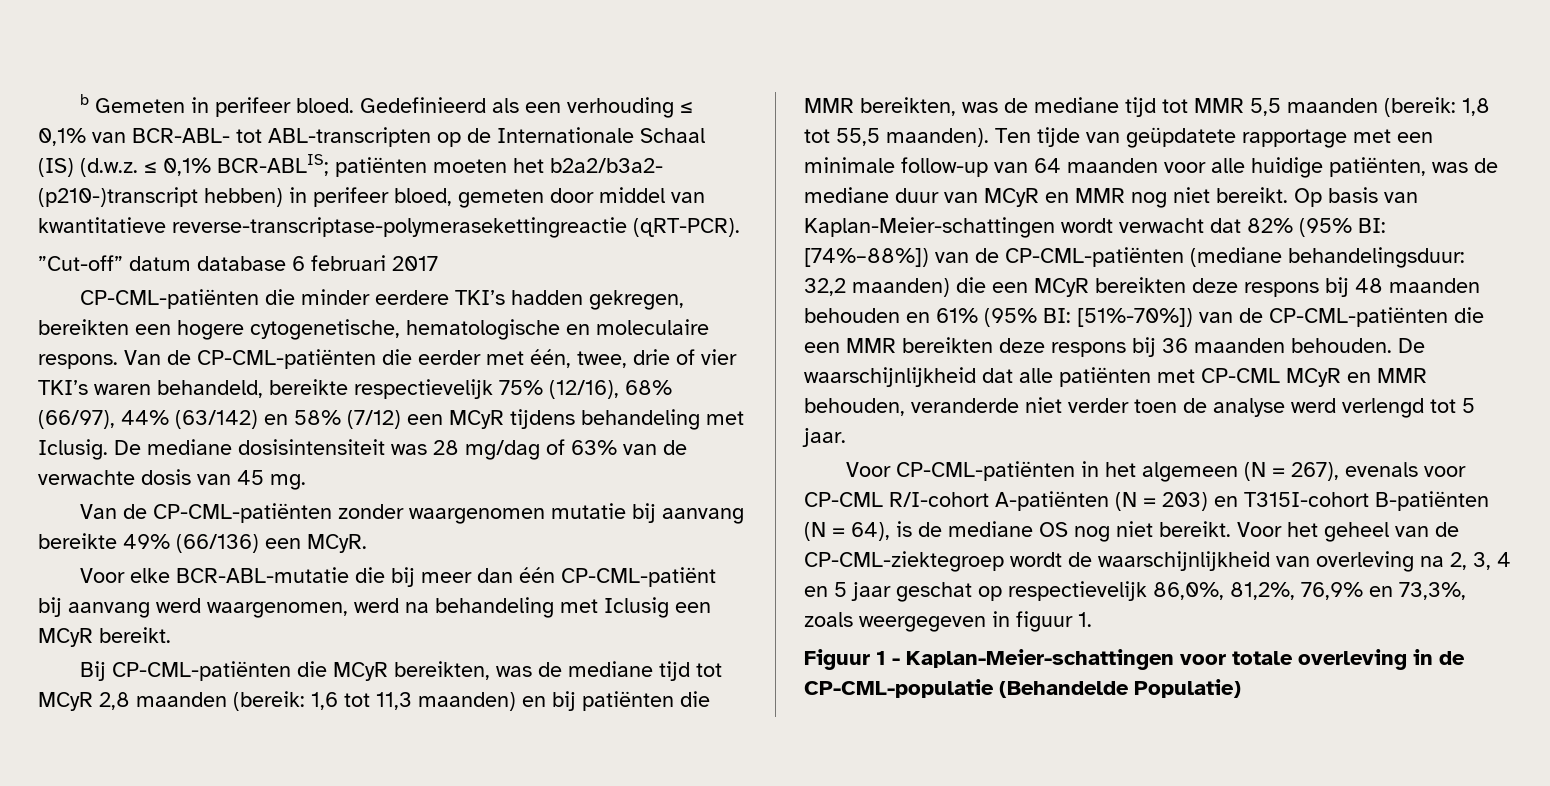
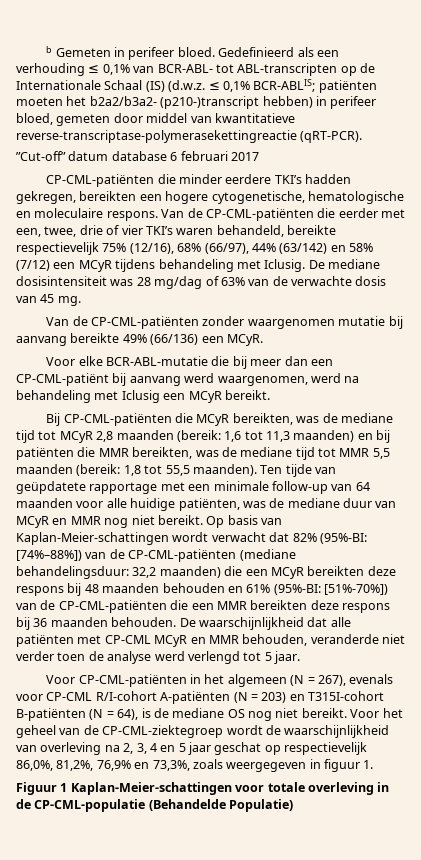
- Van de CP-CML-patiënten die eerder met één, twee, drie of vier TKI’s waren behandeld, bereikte respectievelijk 75% (12/16), 68% (66/97), 44% (63/142) en 58% (7/12) een MCyR tijdens behandeling met Iclusig.
+ Van de CP-CML-patiënten die eerder met een, twee, drie of vier TKI’s waren behandeld, bereikte respectievelijk 75% (12/16), 68% (66/97), 44% (63/142) en 58% (7/12) een MCyR tijdens behandeling met Iclusig.
- Voor elke BCR-ABL-mutatie die bij meer dan één CP-CML-patiënt bij aanvang werd waargenomen, werd na behandeling met Iclusig een MCyR bereikt.
+ Voor elke BCR-ABL-mutatie die bij meer dan een CP-CML-patiënt bij aanvang werd waargenomen, werd na behandeling met Iclusig een MCyR bereikt.
- Op basis van Kaplan-Meier-schattingen wordt verwacht dat 82% (95% BI: [74%–88%]) van de CP-CML-patiënten (mediane behandelingsduur: 32,2 maanden) die een MCyR bereikten deze respons bij 48 maanden behouden en 61% (95% BI: [51%-70%]) van de CP-CML-patiënten die een MMR bereikten deze respons bij 36 maanden behouden.
+ Op basis van Kaplan-Meier-schattingen wordt verwacht dat 82% (95%-BI: [74%–88%]) van de CP-CML-patiënten (mediane behandelingsduur: 32,2 maanden) die een MCyR bereikten deze respons bij 48 maanden behouden en 61% (95%-BI: [51%-70%]) van de CP-CML-patiënten die een MMR bereikten deze respons bij 36 maanden behouden.
- Figuur 1 - Kaplan-Meier-schattingen voor totale overleving in de CP-CML-populatie (Behandelde Populatie)
+ Figuur 1 Kaplan-Meier-schattingen voor totale overleving in de CP-CML-populatie (Behandelde Populatie)

